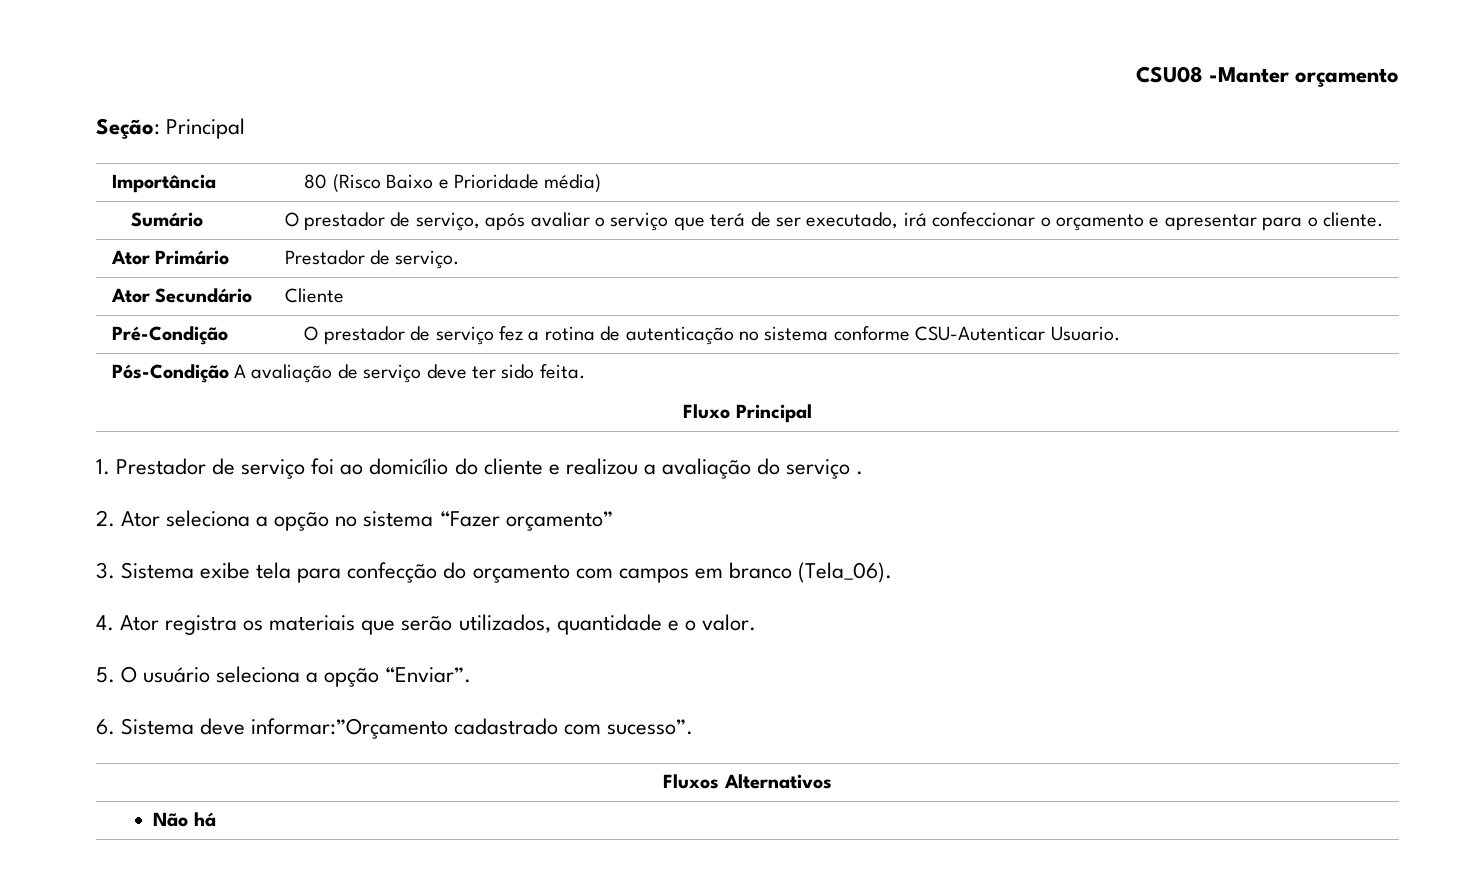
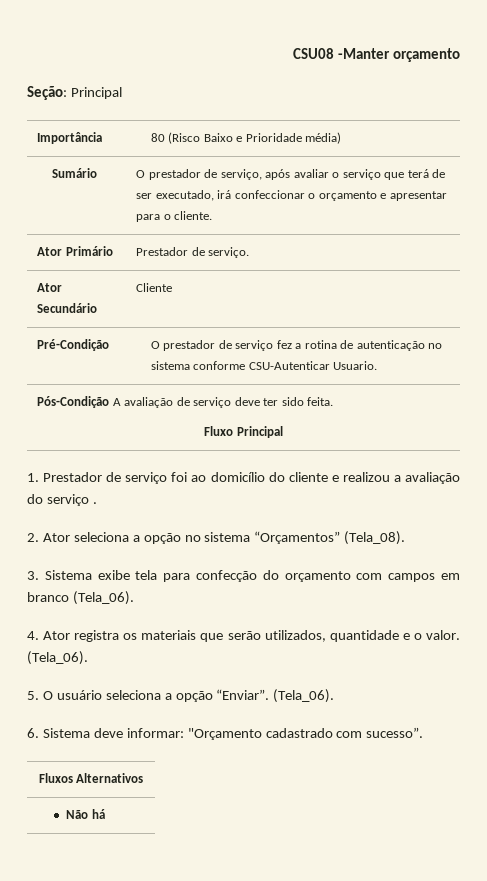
- 2. Ator seleciona a opção no sistema “Fazer orçamento”
+ 2. Ator seleciona a opção no sistema “Orçamentos” (Tela_08).
- 4. Ator registra os materiais que serão utilizados, quantidade e o valor.
+ 4. Ator registra os materiais que serão utilizados, quantidade e o valor. (Tela_06).
- 5. O usuário seleciona a opção “Enviar”.
+ 5. O usuário seleciona a opção “Enviar”. (Tela_06).
- 6. Sistema deve informar:”Orçamento cadastrado com sucesso”.
+ 6. Sistema deve informar: "Orçamento cadastrado com sucesso”.

